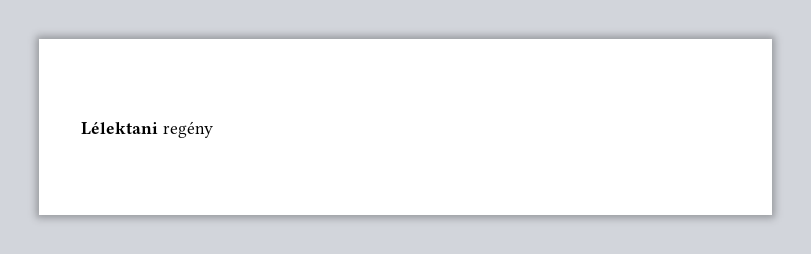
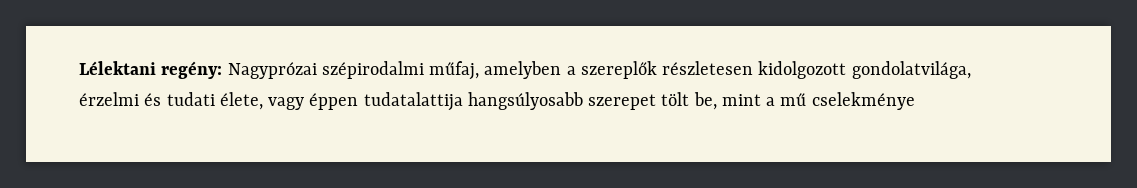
- Lélektani regény
+ Lélektani regény: Nagyprózai szépirodalmi műfaj, amelyben a szereplők részletesen kidolgozott gondolatvilága, érzelmi és tudati élete, vagy éppen tudatalattija hangsúlyosabb szerepet tölt be, mint a mű cselekménye

